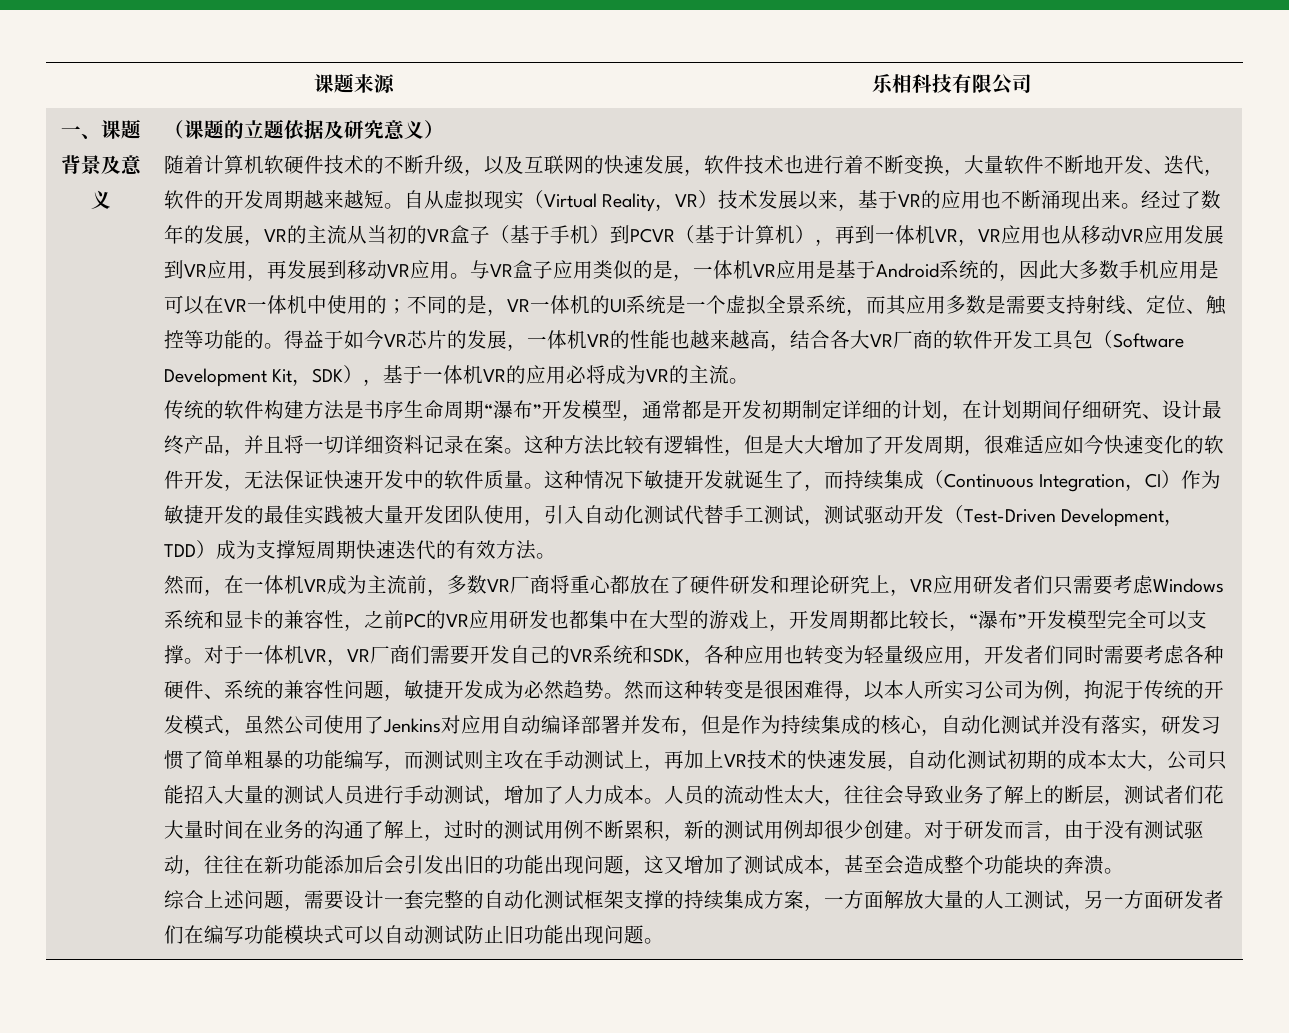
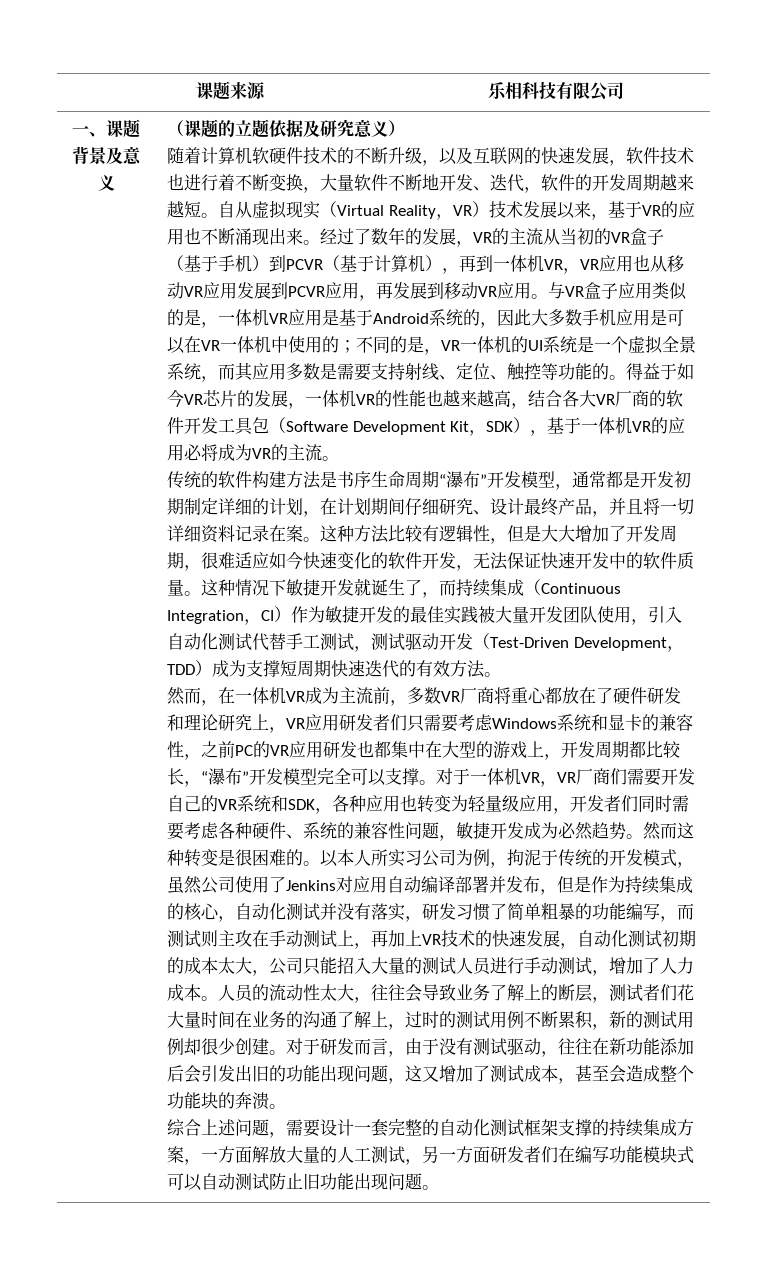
- 经过了数年的发展，VR的主流从当初的VR盒子（基于手机）到PCVR（基于计算机），再到一体机VR，VR应用也从移动VR应用发展到VR应用，再发展到移动VR应用。
+ 经过了数年的发展，VR的主流从当初的VR盒子（基于手机）到PCVR（基于计算机），再到一体机VR，VR应用也从移动VR应用发展到PCVR应用，再发展到移动VR应用。
- 然而这种转变是很困难得，以本人所实习公司为例，拘泥于传统的开发模式，虽然公司使用了Jenkins对应用自动编译部署并发布，但是作为持续集成的核心，自动化测试并没有落实，研发习惯了简单粗暴的功能编写，而测试则主攻在手动测试上，再加上VR技术的快速发展，自动化测试初期的成本太大，公司只能招入大量的测试人员进行手动测试，增加了人力成本。
+ 然而这种转变是很困难的。以本人所实习公司为例，拘泥于传统的开发模式，虽然公司使用了Jenkins对应用自动编译部署并发布，但是作为持续集成的核心，自动化测试并没有落实，研发习惯了简单粗暴的功能编写，而测试则主攻在手动测试上，再加上VR技术的快速发展，自动化测试初期的成本太大，公司只能招入大量的测试人员进行手动测试，增加了人力成本。

